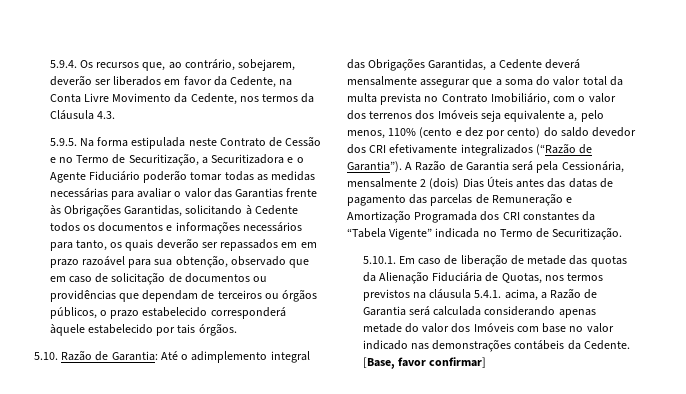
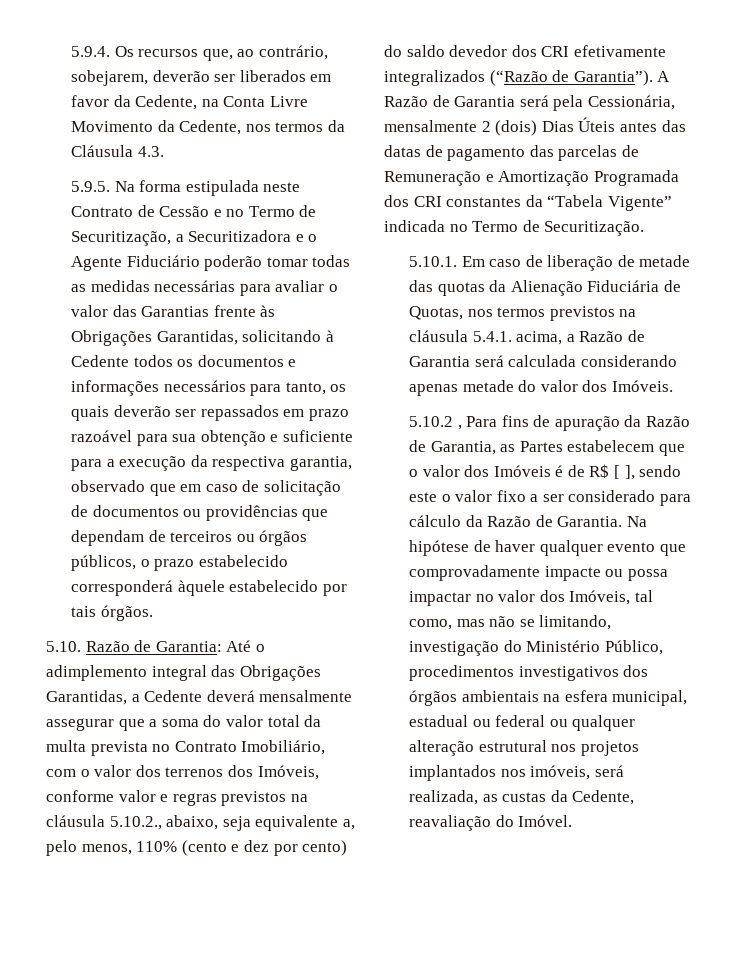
- 5.9.5. Na forma estipulada neste Contrato de Cessão e no Termo de Securitização, a Securitizadora e o Agente Fiduciário poderão tomar todas as medidas necessárias para avaliar o valor das Garantias frente às Obrigações Garantidas, solicitando à Cedente todos os documentos e informações necessários para tanto, os quais deverão ser repassados em em prazo razoável para sua obtenção, observado que em caso de solicitação de documentos ou providências que dependam de terceiros ou órgãos públicos, o prazo estabelecido corresponderá àquele estabelecido por tais órgãos.
+ 5.9.5. Na forma estipulada neste Contrato de Cessão e no Termo de Securitização, a Securitizadora e o Agente Fiduciário poderão tomar todas as medidas necessárias para avaliar o valor das Garantias frente às Obrigações Garantidas, solicitando à Cedente todos os documentos e informações necessários para tanto, os quais deverão ser repassados em prazo razoável para sua obtenção e suficiente para a execução da respectiva garantia, observado que em caso de solicitação de documentos ou providências que dependam de terceiros ou órgãos públicos, o prazo estabelecido corresponderá àquele estabelecido por tais órgãos.
- 5.10. Razão de Garantia: Até o adimplemento integral das Obrigações Garantidas, a Cedente deverá mensalmente assegurar que a soma do valor total da multa prevista no Contrato Imobiliário, com o valor dos terrenos dos Imóveis seja equivalente a, pelo menos, 110% (cento e dez por cento) do saldo devedor dos CRI efetivamente integralizados (“Razão de Garantia”).
+ 5.10. Razão de Garantia: Até o adimplemento integral das Obrigações Garantidas, a Cedente deverá mensalmente assegurar que a soma do valor total da multa prevista no Contrato Imobiliário, com o valor dos terrenos dos Imóveis, conforme valor e regras previstos na cláusula 5.10.2., abaixo, seja equivalente a, pelo menos, 110% (cento e dez por cento) do saldo devedor dos CRI efetivamente integralizados (“Razão de Garantia”).
- 5.10.1. Em caso de liberação de metade das quotas da Alienação Fiduciária de Quotas, nos termos previstos na cláusula 5.4.1. acima, a Razão de Garantia será calculada considerando apenas metade do valor dos Imóveis com base no valor indicado nas demonstrações contábeis da Cedente. [Base, favor confirmar]
+ 5.10.1. Em caso de liberação de metade das quotas da Alienação Fiduciária de Quotas, nos termos previstos na cláusula 5.4.1. acima, a Razão de Garantia será calculada considerando apenas metade do valor dos Imóveis.
+ 5.10.2 , Para fins de apuração da Razão de Garantia, as Partes estabelecem que o valor dos Imóveis é de R$ [ ], sendo este o valor fixo a ser considerado para cálculo da Razão de Garantia. Na hipótese de haver qualquer evento que comprovadamente impacte ou possa impactar no valor dos Imóveis, tal como, mas não se limitando, investigação do Ministério Público, procedimentos investigativos dos órgãos ambientais na esfera municipal, estadual ou federal ou qualquer alteração estrutural nos projetos implantados nos imóveis, será realizada, as custas da Cedente, reavaliação do Imóvel.

